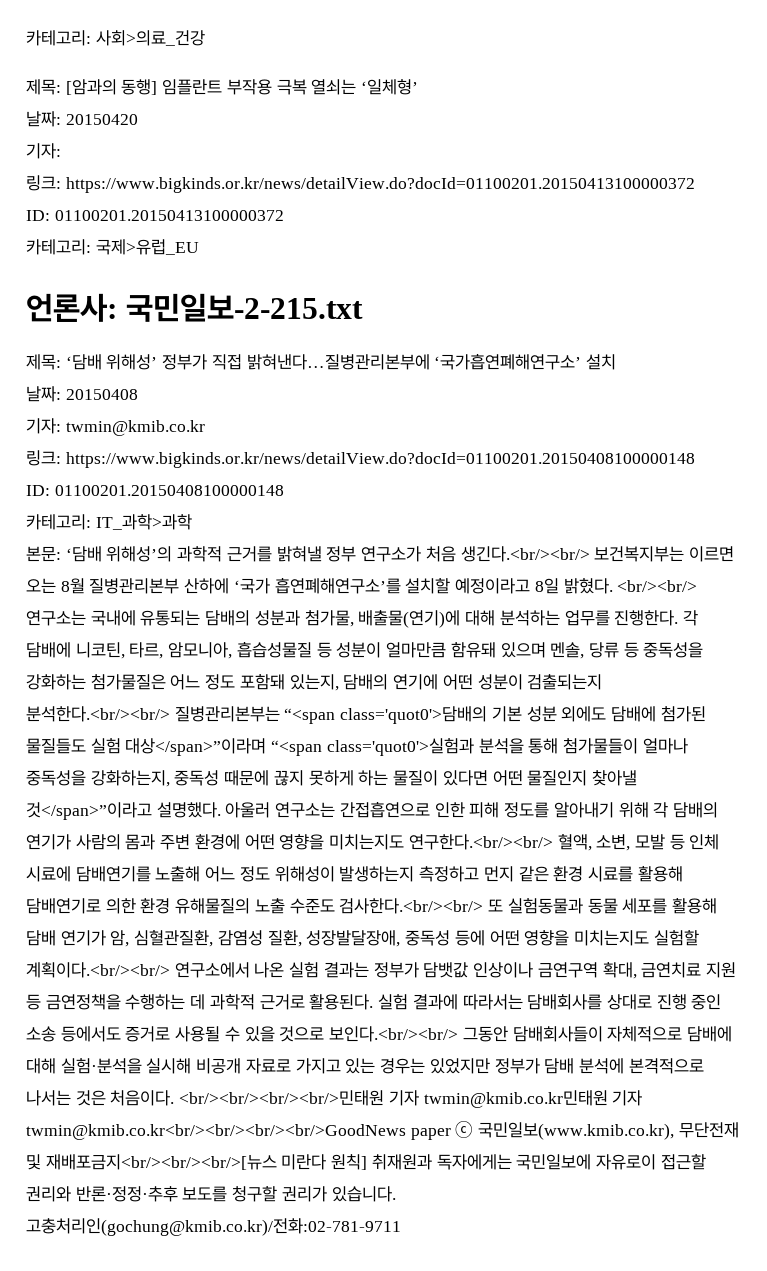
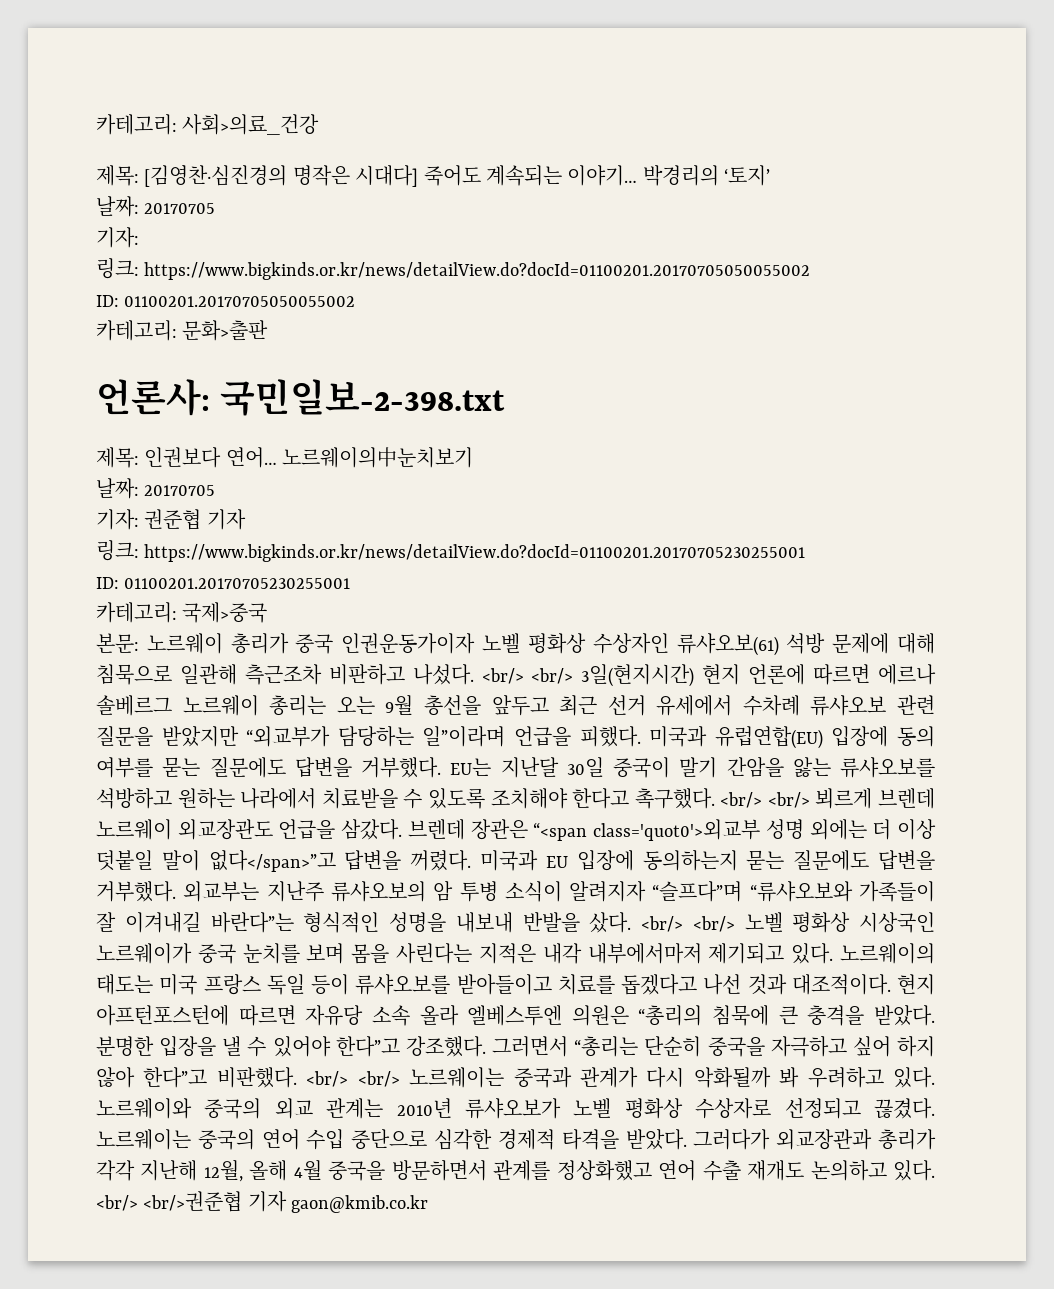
- 제목: [암과의 동행] 임플란트 부작용 극복 열쇠는 ‘일체형’
- 날짜: 20150420
+ 제목: [김영찬·심진경의 명작은 시대다] 죽어도 계속되는 이야기… 박경리의 ‘토지’
+ 날짜: 20170705
- 링크: https://www.bigkinds.or.kr/news/detailView.do?docId=01100201.20150413100000372
- ID: 01100201.20150413100000372
- 카테고리: 국제>유럽_EU
+ 링크: https://www.bigkinds.or.kr/news/detailView.do?docId=01100201.20170705050055002
+ ID: 01100201.20170705050055002
+ 카테고리: 문화>출판
- 언론사: 국민일보-2-215.txt
- 제목: ‘담배 위해성’ 정부가 직접 밝혀낸다…질병관리본부에 ‘국가흡연폐해연구소’ 설치
- 날짜: 20150408
- 기자: twmin@kmib.co.kr
- 링크: https://www.bigkinds.or.kr/news/detailView.do?docId=01100201.20150408100000148
- ID: 01100201.20150408100000148
- 카테고리: IT_과학>과학
+ 언론사: 국민일보-2-398.txt
+ 제목: 인권보다 연어… 노르웨이의中눈치보기
+ 날짜: 20170705
+ 기자: 권준협 기자
+ 링크: https://www.bigkinds.or.kr/news/detailView.do?docId=01100201.20170705230255001
+ ID: 01100201.20170705230255001
+ 카테고리: 국제>중국
- 본문: ‘담배 위해성’의 과학적 근거를 밝혀낼 정부 연구소가 처음 생긴다.<br/><br/> 보건복지부는 이르면 오는 8월 질병관리본부 산하에 ‘국가 흡연폐해연구소’를 설치할 예정이라고 8일 밝혔다. <br/><br/> 연구소는 국내에 유통되는 담배의 성분과 첨가물, 배출물(연기)에 대해 분석하는 업무를 진행한다. 각 담배에 니코틴, 타르, 암모니아, 흡습성물질 등 성분이 얼마만큼 함유돼 있으며 멘솔, 당류 등 중독성을 강화하는 첨가물질은 어느 정도 포함돼 있는지, 담배의 연기에 어떤 성분이 검출되는지 분석한다.<br/><br/> 질병관리본부는 “<span class='quot0'>담배의 기본 성분 외에도 담배에 첨가된 물질들도 실험 대상</span>”이라며 “<span class='quot0'>실험과 분석을 통해 첨가물들이 얼마나 중독성을 강화하는지, 중독성 때문에 끊지 못하게 하는 물질이 있다면 어떤 물질인지 찾아낼 것</span>”이라고 설명했다. 아울러 연구소는 간접흡연으로 인한 피해 정도를 알아내기 위해 각 담배의 연기가 사람의 몸과 주변 환경에 어떤 영향을 미치는지도 연구한다.<br/><br/> 혈액, 소변, 모발 등 인체 시료에 담배연기를 노출해 어느 정도 위해성이 발생하는지 측정하고 먼지 같은 환경 시료를 활용해 담배연기로 의한 환경 유해물질의 노출 수준도 검사한다.<br/><br/> 또 실험동물과 동물 세포를 활용해 담배 연기가 암, 심혈관질환, 감염성 질환, 성장발달장애, 중독성 등에 어떤 영향을 미치는지도 실험할 계획이다.<br/><br/> 연구소에서 나온 실험 결과는 정부가 담뱃값 인상이나 금연구역 확대, 금연치료 지원 등 금연정책을 수행하는 데 과학적 근거로 활용된다. 실험 결과에 따라서는 담배회사를 상대로 진행 중인 소송 등에서도 증거로 사용될 수 있을 것으로 보인다.<br/><br/> 그동안 담배회사들이 자체적으로 담배에 대해 실험·분석을 실시해 비공개 자료로 가지고 있는 경우는 있었지만 정부가 담배 분석에 본격적으로 나서는 것은 처음이다. <br/><br/><br/><br/>민태원 기자 twmin@kmib.co.kr민태원 기자 twmin@kmib.co.kr<br/><br/><br/><br/>GoodNews paper ⓒ 국민일보(www.kmib.co.kr), 무단전재 및 재배포금지<br/><br/><br/>[뉴스 미란다 원칙] 취재원과 독자에게는 국민일보에 자유로이 접근할 권리와 반론·정정·추후 보도를 청구할 권리가 있습니다. 고충처리인(gochung@kmib.co.kr)/전화:02-781-9711
+ 본문: 노르웨이 총리가 중국 인권운동가이자 노벨 평화상 수상자인 류샤오보(61) 석방 문제에 대해 침묵으로 일관해 측근조차 비판하고 나섰다. <br/> <br/> 3일(현지시간) 현지 언론에 따르면 에르나 솔베르그 노르웨이 총리는 오는 9월 총선을 앞두고 최근 선거 유세에서 수차례 류샤오보 관련 질문을 받았지만 “외교부가 담당하는 일”이라며 언급을 피했다. 미국과 유럽연합(EU) 입장에 동의 여부를 묻는 질문에도 답변을 거부했다. EU는 지난달 30일 중국이 말기 간암을 앓는 류샤오보를 석방하고 원하는 나라에서 치료받을 수 있도록 조치해야 한다고 촉구했다. <br/> <br/> 뵈르게 브렌데 노르웨이 외교장관도 언급을 삼갔다. 브렌데 장관은 “<span class='quot0'>외교부 성명 외에는 더 이상 덧붙일 말이 없다</span>”고 답변을 꺼렸다. 미국과 EU 입장에 동의하는지 묻는 질문에도 답변을 거부했다. 외교부는 지난주 류샤오보의 암 투병 소식이 알려지자 “슬프다”며 “류샤오보와 가족들이 잘 이겨내길 바란다”는 형식적인 성명을 내보내 반발을 샀다. <br/> <br/> 노벨 평화상 시상국인 노르웨이가 중국 눈치를 보며 몸을 사린다는 지적은 내각 내부에서마저 제기되고 있다. 노르웨이의 태도는 미국 프랑스 독일 등이 류샤오보를 받아들이고 치료를 돕겠다고 나선 것과 대조적이다. 현지 아프턴포스턴에 따르면 자유당 소속 올라 엘베스투엔 의원은 “총리의 침묵에 큰 충격을 받았다. 분명한 입장을 낼 수 있어야 한다”고 강조했다. 그러면서 “총리는 단순히 중국을 자극하고 싶어 하지 않아 한다”고 비판했다. <br/> <br/> 노르웨이는 중국과 관계가 다시 악화될까 봐 우려하고 있다. 노르웨이와 중국의 외교 관계는 2010년 류샤오보가 노벨 평화상 수상자로 선정되고 끊겼다. 노르웨이는 중국의 연어 수입 중단으로 심각한 경제적 타격을 받았다. 그러다가 외교장관과 총리가 각각 지난해 12월, 올해 4월 중국을 방문하면서 관계를 정상화했고 연어 수출 재개도 논의하고 있다. <br/> <br/>권준협 기자 gaon@kmib.co.kr

